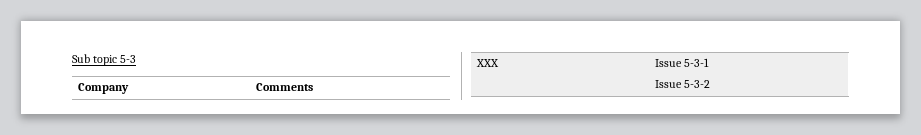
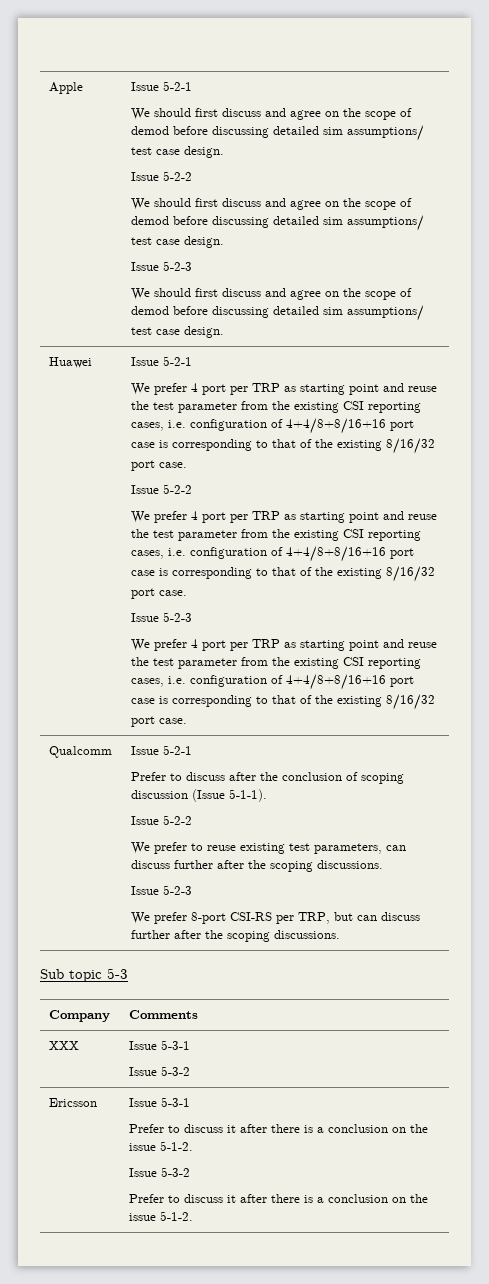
+ Apple | Issue 5-2-1
+ We should first discuss and agree on the scope of demod before discussing detailed sim assumptions/ test case design.
+ Issue 5-2-2
+ We should first discuss and agree on the scope of demod before discussing detailed sim assumptions/ test case design.
+ Issue 5-2-3
+ We should first discuss and agree on the scope of demod before discussing detailed sim assumptions/ test case design.
+ Huawei | Issue 5-2-1
+ We prefer 4 port per TRP as starting point and reuse the test parameter from the existing CSI reporting cases, i.e. configuration of 4+4/8+8/16+16 port case is corresponding to that of the existing 8/16/32 port case.
+ Issue 5-2-2
+ We prefer 4 port per TRP as starting point and reuse the test parameter from the existing CSI reporting cases, i.e. configuration of 4+4/8+8/16+16 port case is corresponding to that of the existing 8/16/32 port case.
+ Issue 5-2-3
+ We prefer 4 port per TRP as starting point and reuse the test parameter from the existing CSI reporting cases, i.e. configuration of 4+4/8+8/16+16 port case is corresponding to that of the existing 8/16/32 port case.
+ Qualcomm | Issue 5-2-1
+ Prefer to discuss after the conclusion of scoping discussion (Issue 5-1-1).
+ Issue 5-2-2
+ We prefer to reuse existing test parameters, can discuss further after the scoping discussions.
+ Issue 5-2-3
+ We prefer 8-port CSI-RS per TRP, but can discuss further after the scoping discussions.
+ Ericsson | Issue 5-3-1
+ Prefer to discuss it after there is a conclusion on the issue 5-1-2.
+ Issue 5-3-2
+ Prefer to discuss it after there is a conclusion on the issue 5-1-2.

